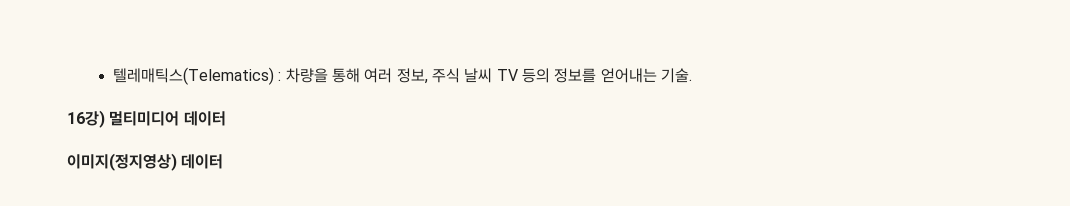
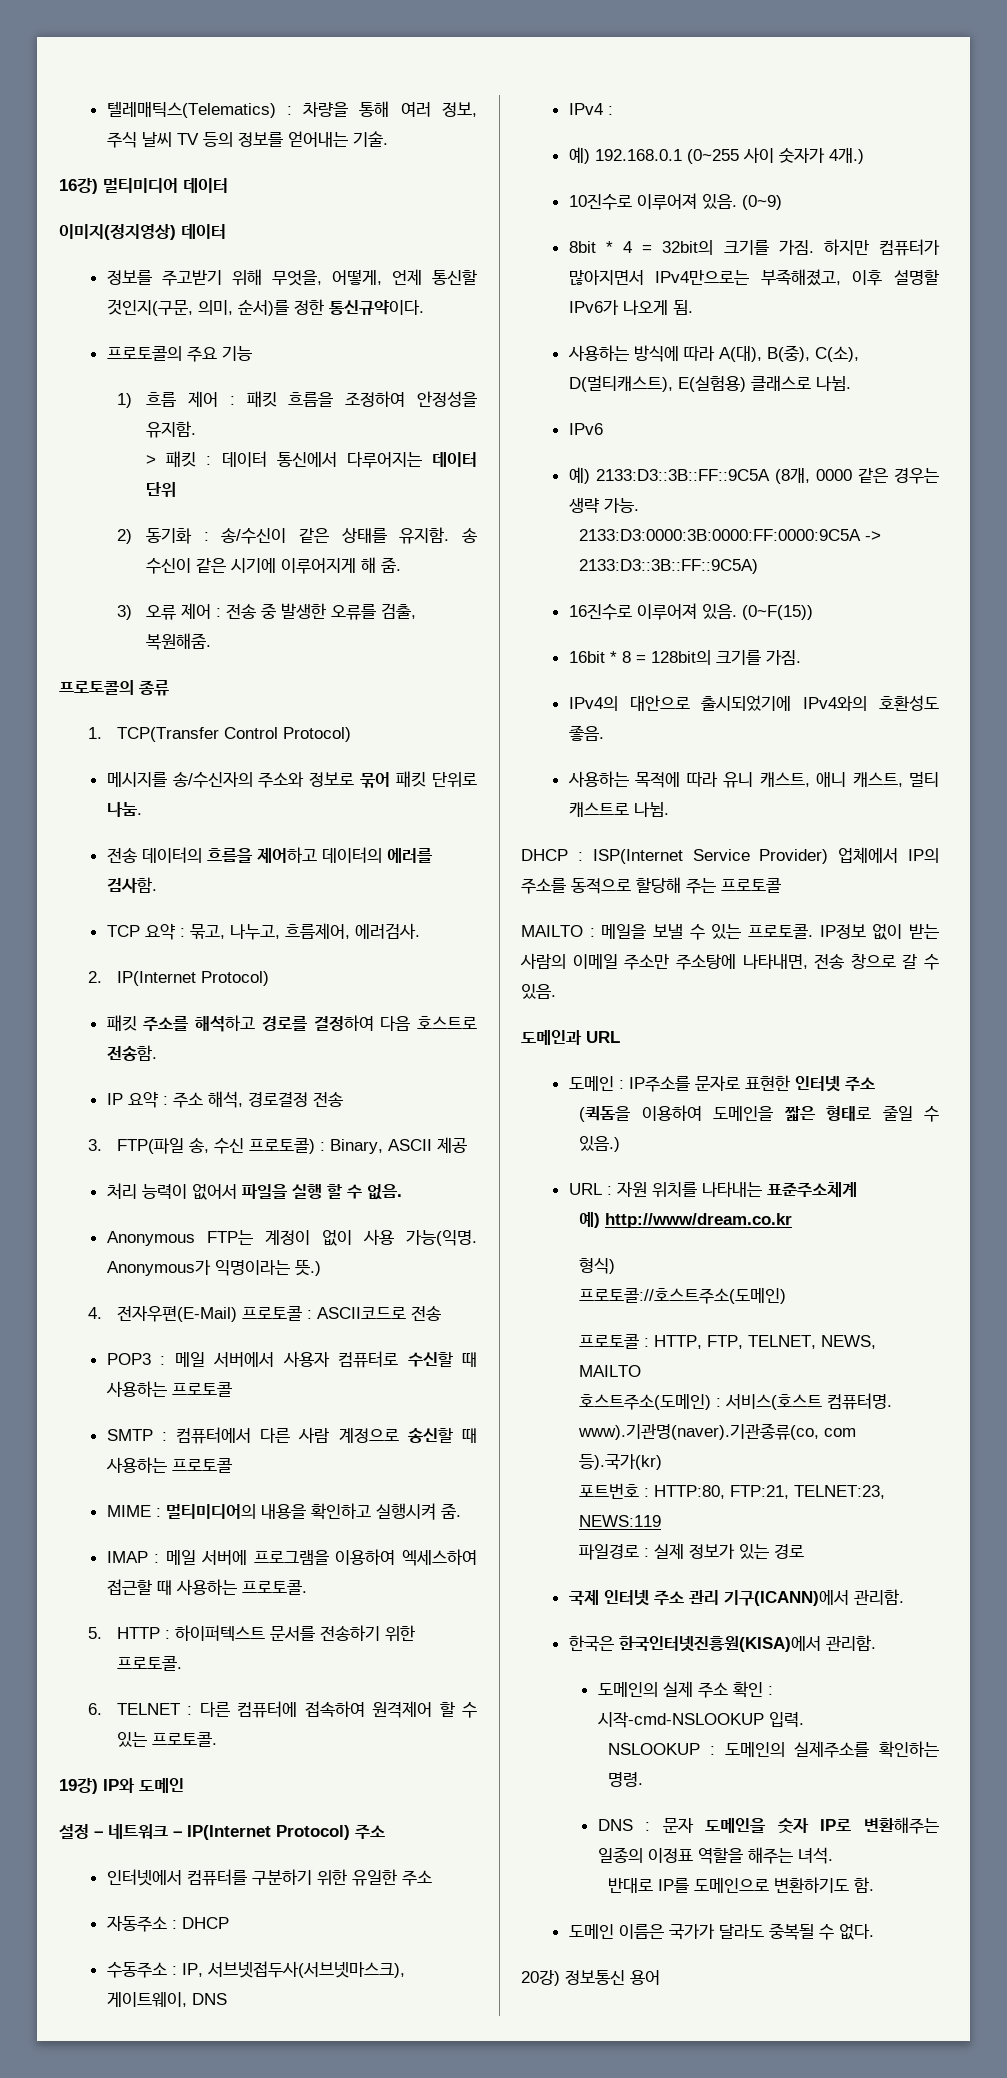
+ 정보를 주고받기 위해 무엇을, 어떻게, 언제 통신할 것인지(구문, 의미, 순서)를 정한 통신규약이다.
+ 프로토콜의 주요 기능
+ 1) 흐름 제어 : 패킷 흐름을 조정하여 안정성을 유지함.
+ > 패킷 : 데이터 통신에서 다루어지는 데이터 단위
+ 2) 동기화 : 송/수신이 같은 상태를 유지함. 송 수신이 같은 시기에 이루어지게 해 줌.
+ 3) 오류 제어 : 전송 중 발생한 오류를 검출, 복원해줌.
+ 프로토콜의 종류
+ 1. TCP(Transfer Control Protocol)
+ 메시지를 송/수신자의 주소와 정보로 묶어 패킷 단위로 나눔.
+ 전송 데이터의 흐름을 제어하고 데이터의 에러를 검사함.
+ TCP 요약 : 묶고, 나누고, 흐름제어, 에러검사.
+ 2. IP(Internet Protocol)
+ 패킷 주소를 해석하고 경로를 결정하여 다음 호스트로 전송함.
+ IP 요약 : 주소 해석, 경로결정 전송
+ 3. FTP(파일 송, 수신 프로토콜) : Binary, ASCII 제공
+ 처리 능력이 없어서 파일을 실행 할 수 없음.
+ Anonymous FTP는 계정이 없이 사용 가능(익명. Anonymous가 익명이라는 뜻.)
+ 4. 전자우편(E-Mail) 프로토콜 : ASCII코드로 전송
+ POP3 : 메일 서버에서 사용자 컴퓨터로 수신할 때 사용하는 프로토콜
+ SMTP : 컴퓨터에서 다른 사람 계정으로 송신할 때 사용하는 프로토콜
+ MIME : 멀티미디어의 내용을 확인하고 실행시켜 줌.
+ IMAP : 메일 서버에 프로그램을 이용하여 엑세스하여 접근할 때 사용하는 프로토콜.
+ 5. HTTP : 하이퍼텍스트 문서를 전송하기 위한 프로토콜.
+ 6. TELNET : 다른 컴퓨터에 접속하여 원격제어 할 수 있는 프로토콜.
+ 19강) IP와 도메인
+ 설정 – 네트워크 – IP(Internet Protocol) 주소
+ 인터넷에서 컴퓨터를 구분하기 위한 유일한 주소
+ 자동주소 : DHCP
+ 수동주소 : IP, 서브넷접두사(서브넷마스크), 게이트웨이, DNS
+ IPv4 :
+ 예) 192.168.0.1 (0~255 사이 숫자가 4개.)
+ 10진수로 이루어져 있음. (0~9)
+ 8bit * 4 = 32bit의 크기를 가짐. 하지만 컴퓨터가 많아지면서 IPv4만으로는 부족해졌고, 이후 설명할 IPv6가 나오게 됨.
+ 사용하는 방식에 따라 A(대), B(중), C(소), D(멀티캐스트), E(실험용) 클래스로 나뉨.
+ IPv6
+ 예) 2133:D3::3B::FF::9C5A (8개, 0000 같은 경우는 생략 가능.
+ 2133:D3:0000:3B:0000:FF:0000:9C5A -> 2133:D3::3B::FF::9C5A)
+ 16진수로 이루어져 있음. (0~F(15))
+ 16bit * 8 = 128bit의 크기를 가짐.
+ IPv4의 대안으로 출시되었기에 IPv4와의 호환성도 좋음.
+ 사용하는 목적에 따라 유니 캐스트, 애니 캐스트, 멀티 캐스트로 나뉨.
+ DHCP : ISP(Internet Service Provider) 업체에서 IP의 주소를 동적으로 할당해 주는 프로토콜
+ MAILTO : 메일을 보낼 수 있는 프로토콜. IP정보 없이 받는 사람의 이메일 주소만 주소탕에 나타내면, 전송 창으로 갈 수 있음.
+ 도메인과 URL
+ 도메인 : IP주소를 문자로 표현한 인터넷 주소
+ (퀵돔을 이용하여 도메인을 짧은 형태로 줄일 수 있음.)
+ URL : 자원 위치를 나타내는 표준주소체계
+ 예) http://www/dream.co.kr
+ 형식)
+ 프로토콜://호스트주소(도메인)
+ 프로토콜 : HTTP, FTP, TELNET, NEWS, MAILTO
+ 호스트주소(도메인) : 서비스(호스트 컴퓨터명. www).기관명(naver).기관종류(co, com 등).국가(kr)
+ 포트번호 : HTTP:80, FTP:21, TELNET:23, NEWS:119
+ 파일경로 : 실제 정보가 있는 경로
+ 국제 인터넷 주소 관리 기구(ICANN)에서 관리함.
+ 한국은 한국인터넷진흥원(KISA)에서 관리함.
+ 도메인의 실제 주소 확인 : 시작-cmd-NSLOOKUP 입력.
+ NSLOOKUP : 도메인의 실제주소를 확인하는 명령.
+ DNS : 문자 도메인을 숫자 IP로 변환해주는 일종의 이정표 역할을 해주는 녀석.
+ 반대로 IP를 도메인으로 변환하기도 함.
+ 도메인 이름은 국가가 달라도 중복될 수 없다.
+ 20강) 정보통신 용어

